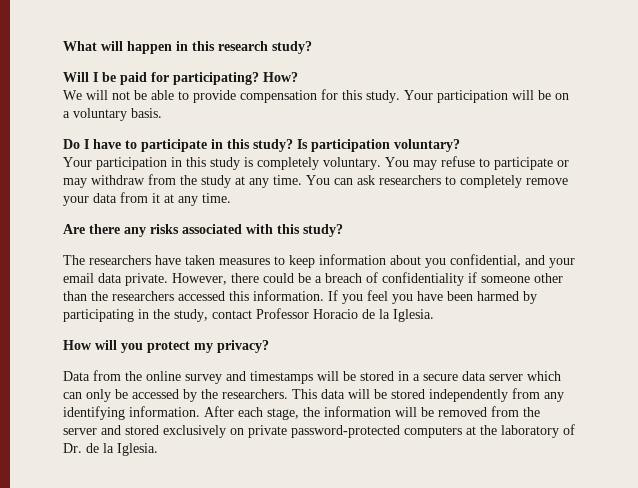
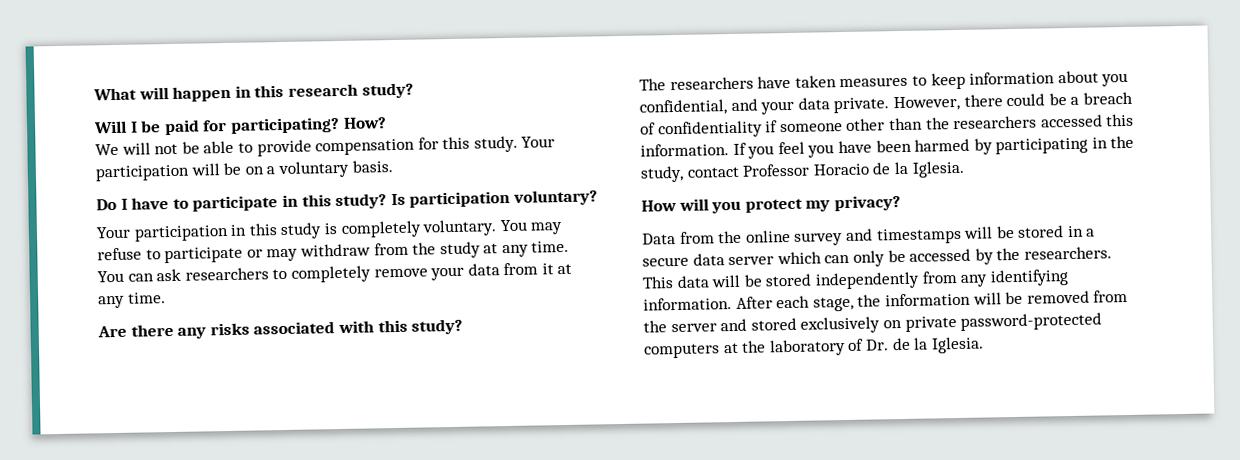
- The researchers have taken measures to keep information about you confidential, and your email data private.
+ The researchers have taken measures to keep information about you confidential, and your data private.

